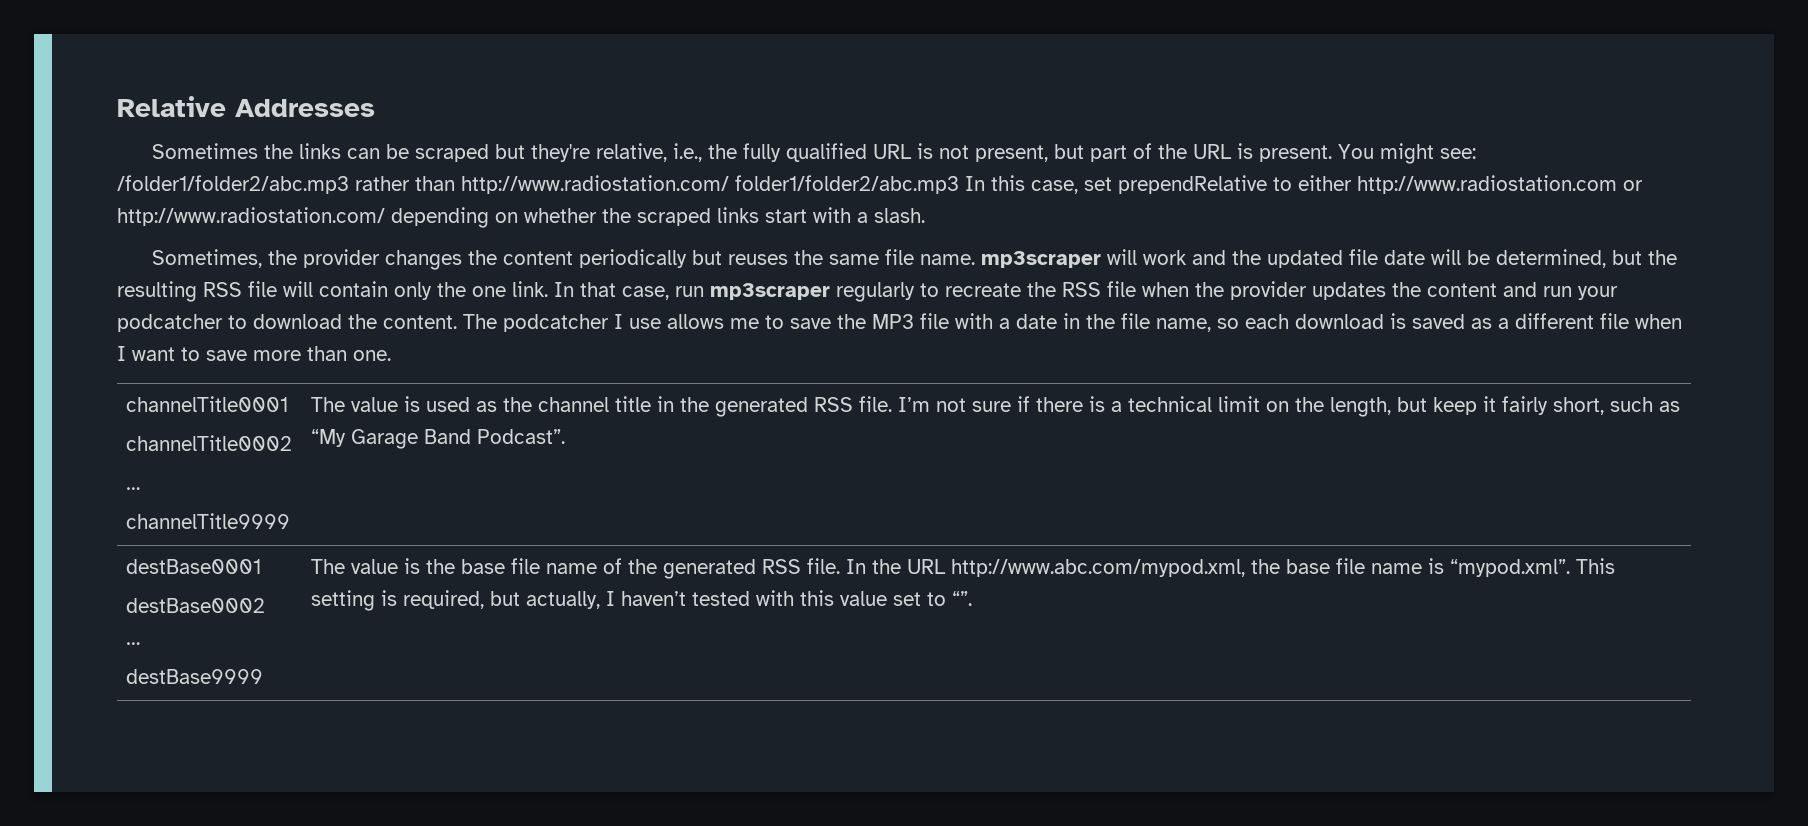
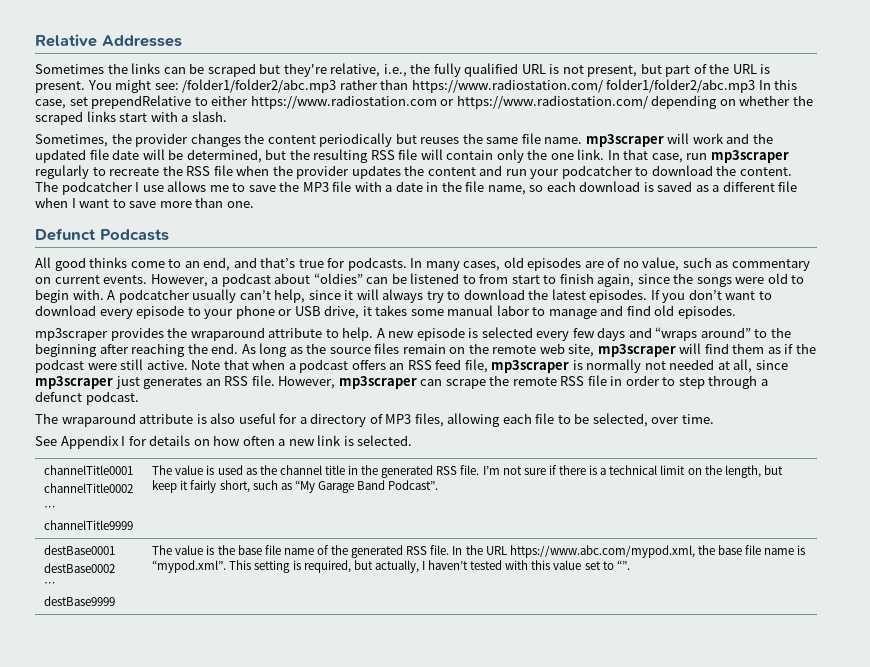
- You might see: /folder1/folder2/abc.mp3 rather than http://www.radiostation.com/ folder1/folder2/abc.mp3 In this case, set prependRelative to either http://www.radiostation.com or http://www.radiostation.com/ depending on whether the scraped links start with a slash.
+ You might see: /folder1/folder2/abc.mp3 rather than https://www.radiostation.com/ folder1/folder2/abc.mp3 In this case, set prependRelative to either https://www.radiostation.com or https://www.radiostation.com/ depending on whether the scraped links start with a slash.
+ Defunct Podcasts
+ All good thinks come to an end, and that’s true for podcasts. In many cases, old episodes are of no value, such as commentary on current events. However, a podcast about “oldies” can be listened to from start to finish again, since the songs were old to begin with. A podcatcher usually can’t help, since it will always try to download the latest episodes. If you don’t want to download every episode to your phone or USB drive, it takes some manual labor to manage and find old episodes.
+ mp3scraper provides the wraparound attribute to help. A new episode is selected every few days and “wraps around” to the beginning after reaching the end. As long as the source files remain on the remote web site, mp3scraper will find them as if the podcast were still active. Note that when a podcast offers an RSS feed file, mp3scraper is normally not needed at all, since mp3scraper just generates an RSS file. However, mp3scraper can scrape the remote RSS file in order to step through a defunct podcast.
+ The wraparound attribute is also useful for a directory of MP3 files, allowing each file to be selected, over time.
+ See Appendix I for details on how often a new link is selected.
- In the URL http://www.abc.com/mypod.xml, the base file name is “mypod.xml”. This setting is required, but actually, I haven’t tested with this value set to “”.
+ In the URL https://www.abc.com/mypod.xml, the base file name is “mypod.xml”. This setting is required, but actually, I haven’t tested with this value set to “”.

